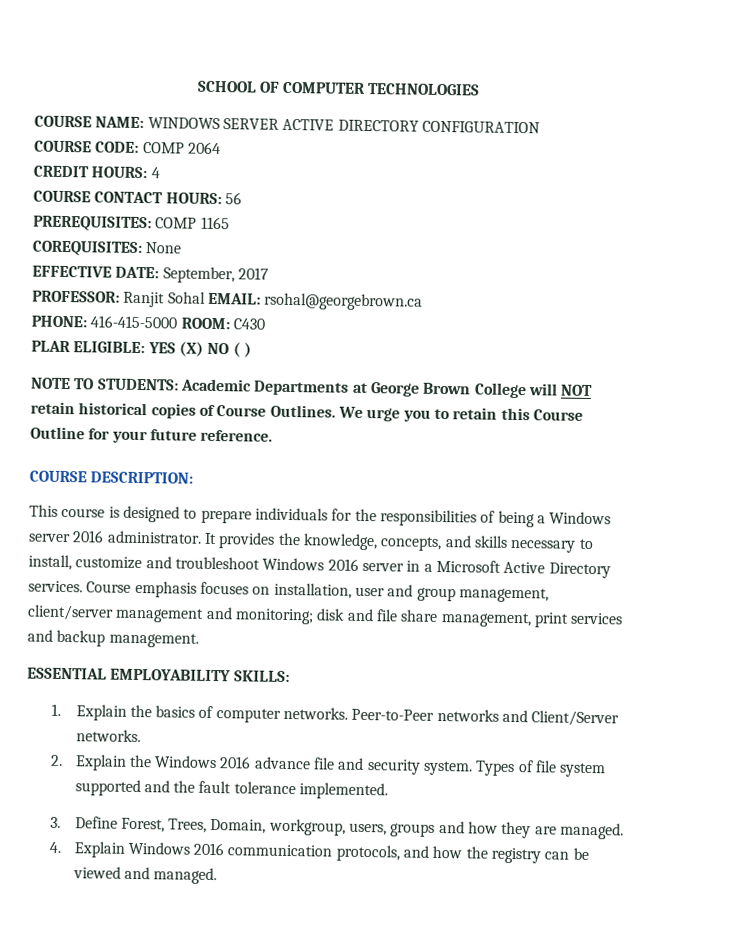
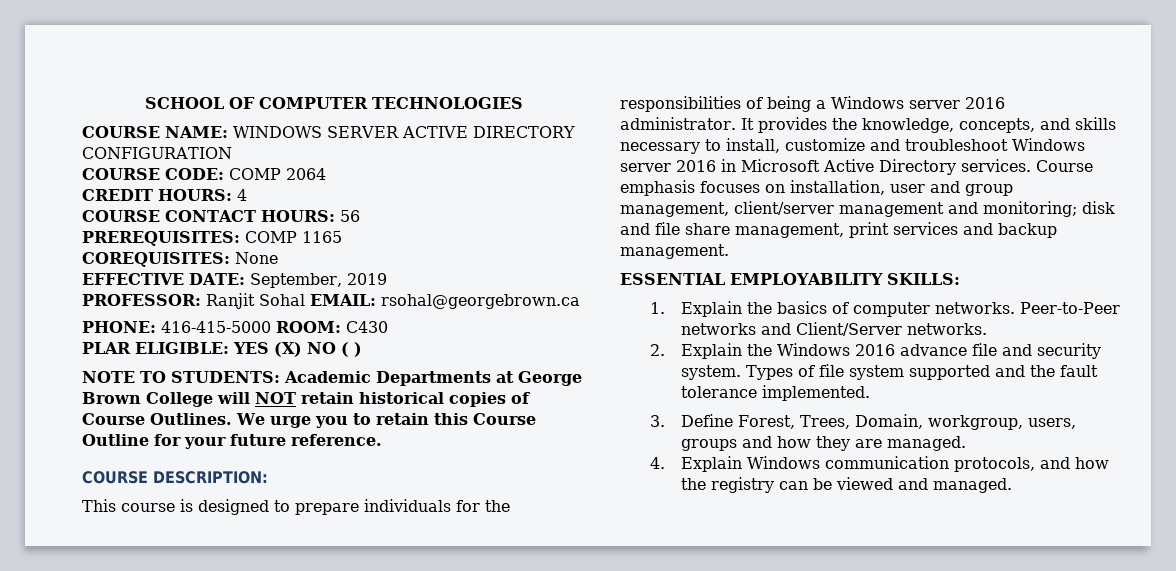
- EFFECTIVE DATE: September, 2017
+ EFFECTIVE DATE: September, 2019
- It provides the knowledge, concepts, and skills necessary to install, customize and troubleshoot Windows 2016 server in a Microsoft Active Directory services.
+ It provides the knowledge, concepts, and skills necessary to install, customize and troubleshoot Windows server 2016 in Microsoft Active Directory services.
- 4. Explain Windows 2016 communication protocols, and how the registry can be viewed and managed.
+ 4. Explain Windows communication protocols, and how the registry can be viewed and managed.

